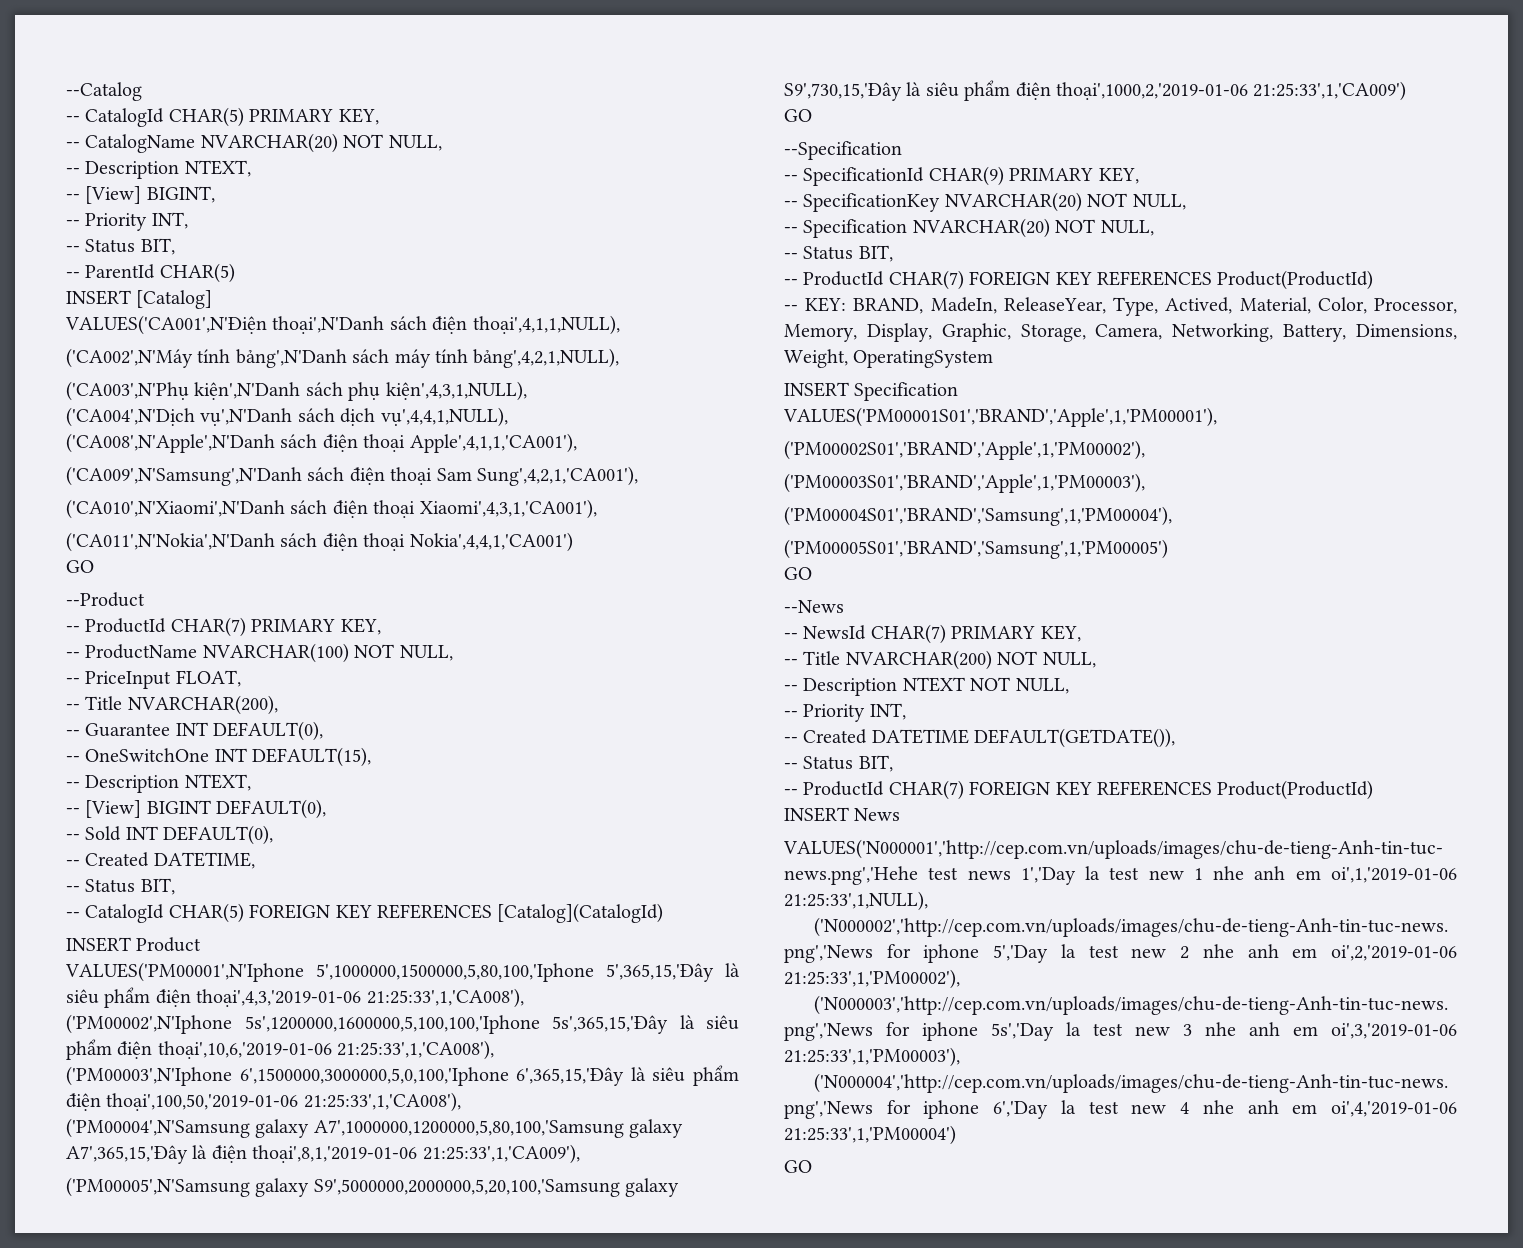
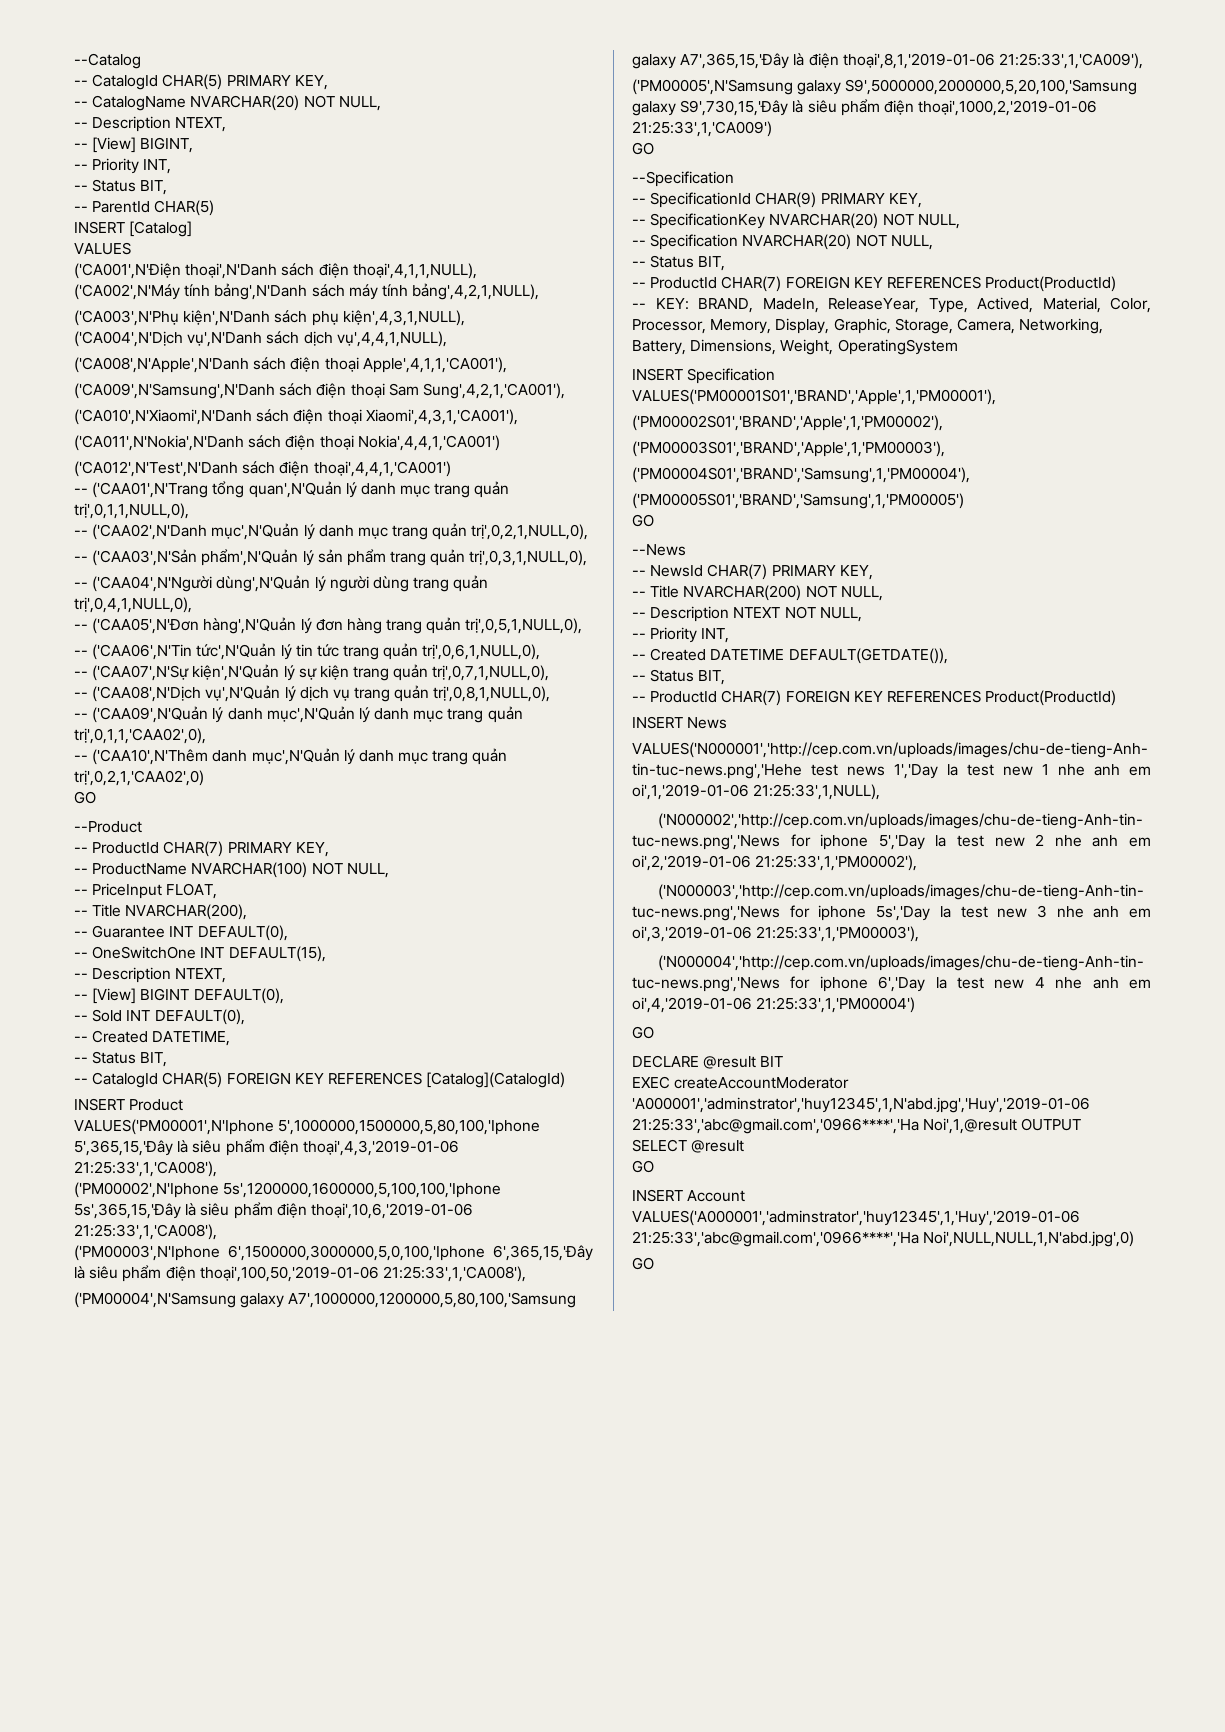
- VALUES('CA001',N'Điện thoại',N'Danh sách điện thoại',4,1,1,NULL),
+ VALUES
+ ('CA001',N'Điện thoại',N'Danh sách điện thoại',4,1,1,NULL),
+ ('CA012',N'Test',N'Danh sách điện thoại',4,4,1,'CA001')
+ -- ('CAA01',N'Trang tổng quan',N'Quản lý danh mục trang quản trị',0,1,1,NULL,0),
+ -- ('CAA02',N'Danh mục',N'Quản lý danh mục trang quản trị',0,2,1,NULL,0),
+ -- ('CAA03',N'Sản phẩm',N'Quản lý sản phẩm trang quản trị',0,3,1,NULL,0),
+ -- ('CAA04',N'Người dùng',N'Quản lý người dùng trang quản trị',0,4,1,NULL,0),
+ -- ('CAA05',N'Đơn hàng',N'Quản lý đơn hàng trang quản trị',0,5,1,NULL,0),
+ -- ('CAA06',N'Tin tức',N'Quản lý tin tức trang quản trị',0,6,1,NULL,0),
+ -- ('CAA07',N'Sự kiện',N'Quản lý sự kiện trang quản trị',0,7,1,NULL,0),
+ -- ('CAA08',N'Dịch vụ',N'Quản lý dịch vụ trang quản trị',0,8,1,NULL,0),
+ -- ('CAA09',N'Quản lý danh mục',N'Quản lý danh mục trang quản trị',0,1,1,'CAA02',0),
+ -- ('CAA10',N'Thêm danh mục',N'Quản lý danh mục trang quản trị',0,2,1,'CAA02',0)
+ DECLARE @result BIT
+ EXEC createAccountModerator 'A000001','adminstrator','huy12345',1,N'abd.jpg','Huy','2019-01-06 21:25:33','abc@gmail.com','0966****','Ha Noi',1,@result OUTPUT
+ SELECT @result
+ GO
+ INSERT Account VALUES('A000001','adminstrator','huy12345',1,'Huy','2019-01-06 21:25:33','abc@gmail.com','0966****','Ha Noi',NULL,NULL,1,N'abd.jpg',0)
+ GO

